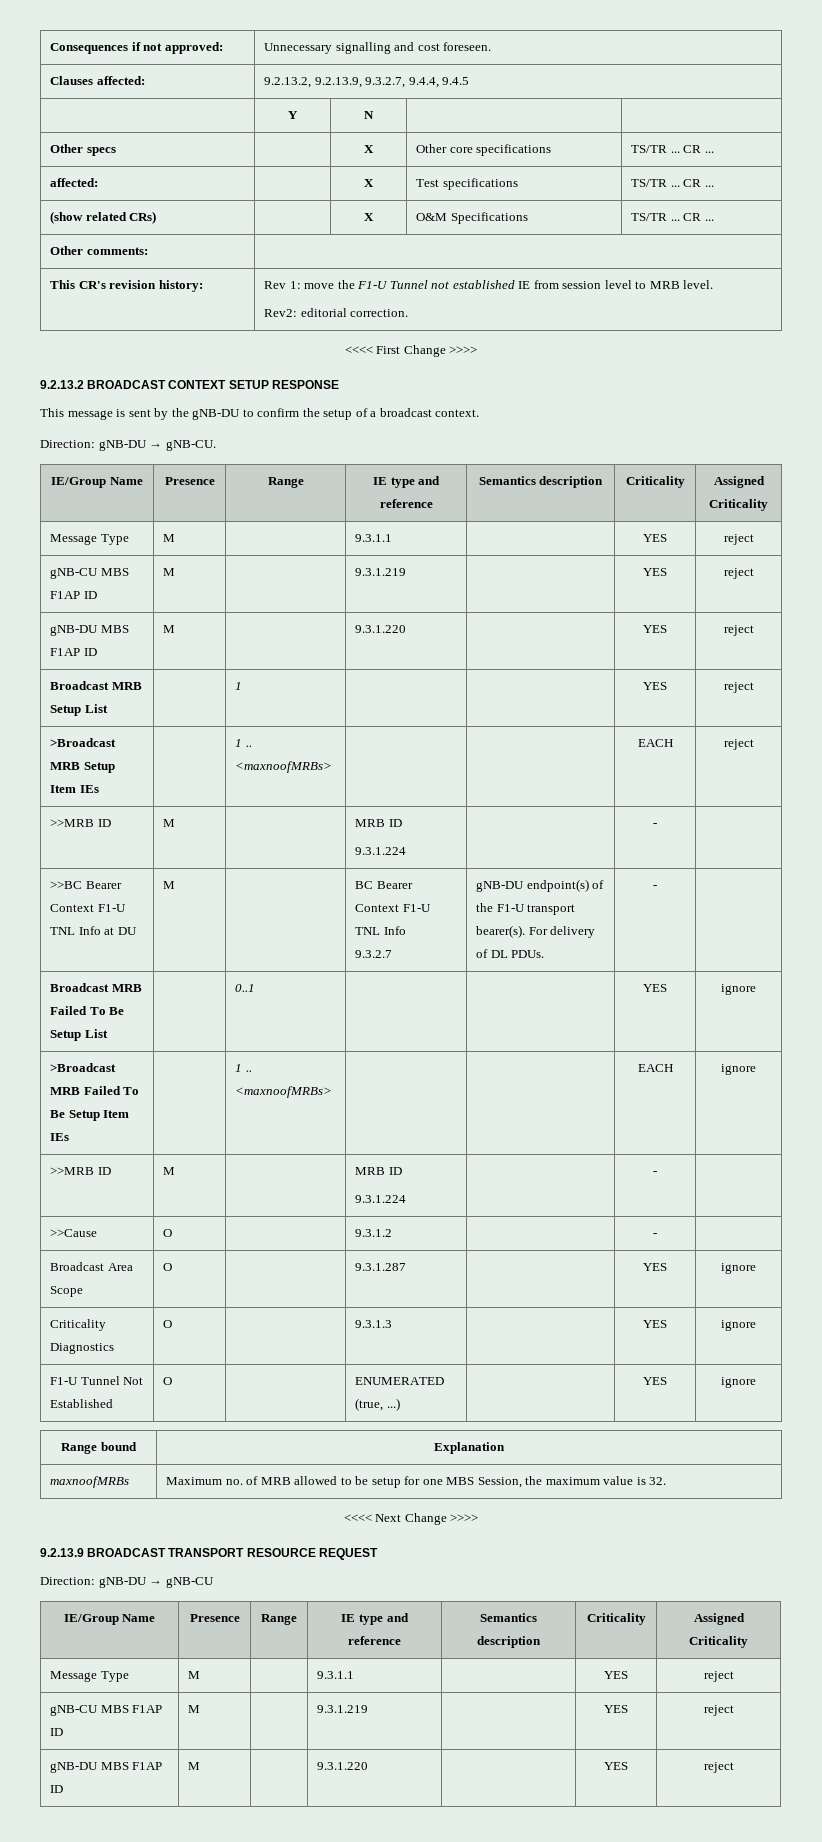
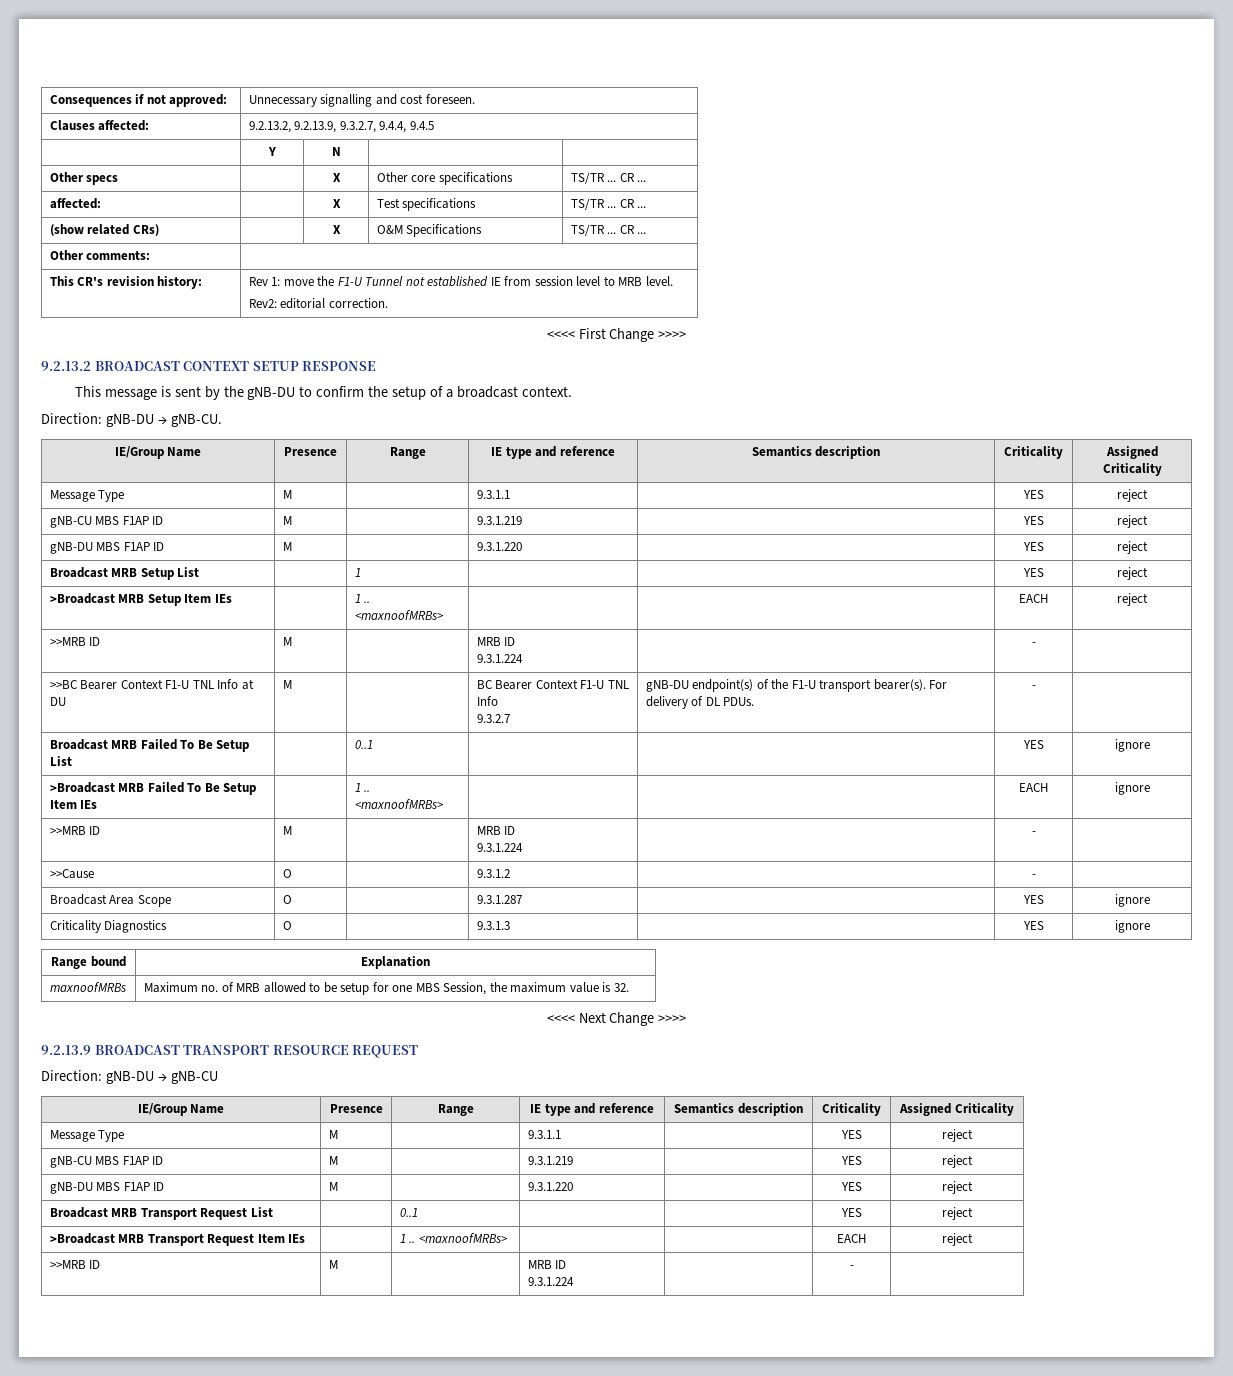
- F1-U Tunnel Not Established | O | | ENUMERATED (true, ...) | | YES | ignore
+ Broadcast MRB Transport Request List | | 0..1 | | | YES | reject
+ >Broadcast MRB Transport Request Item IEs | | 1 .. <maxnoofMRBs> | | | EACH | reject
+ >>MRB ID | M | | MRB ID
+ 9.3.1.224 | | - |

